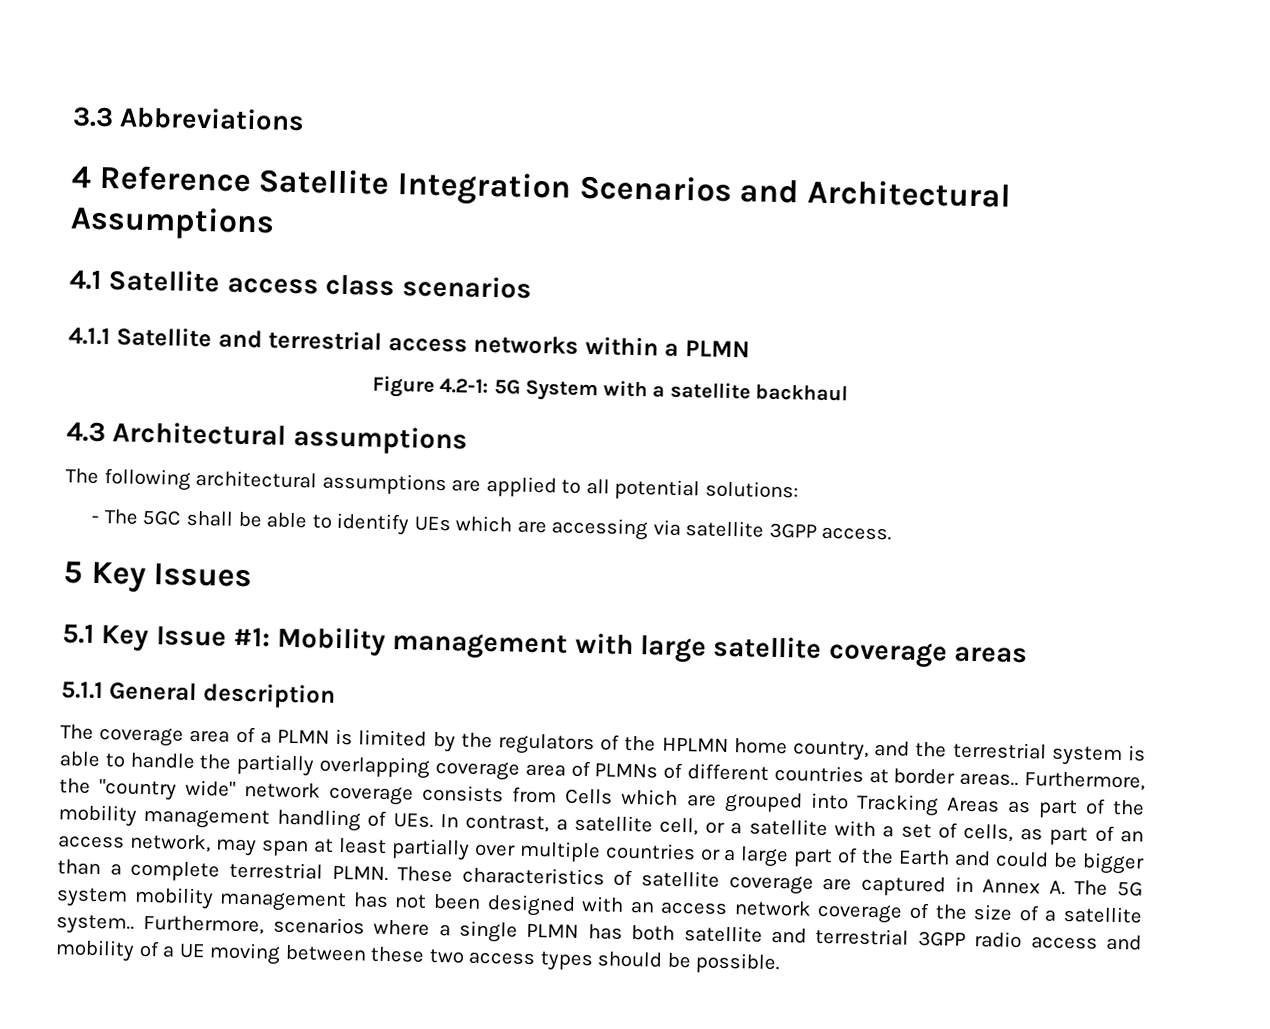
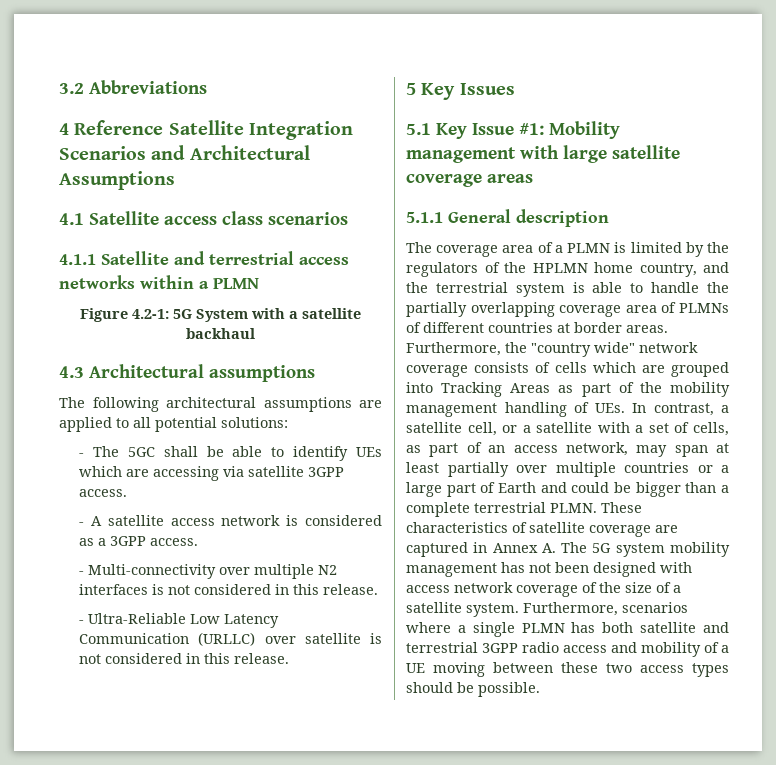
- 3.3 Abbreviations
+ 3.2 Abbreviations
+ - A satellite access network is considered as a 3GPP access.
+ - Multi-connectivity over multiple N2 interfaces is not considered in this release.
+ - Ultra-Reliable Low Latency Communication (URLLC) over satellite is not considered in this release.
- The coverage area of a PLMN is limited by the regulators of the HPLMN home country, and the terrestrial system is able to handle the partially overlapping coverage area of PLMNs of different countries at border areas..
+ The coverage area of a PLMN is limited by the regulators of the HPLMN home country, and the terrestrial system is able to handle the partially overlapping coverage area of PLMNs of different countries at border areas.
- Furthermore, the "country wide" network coverage consists from Cells which are grouped into Tracking Areas as part of the mobility management handling of UEs. In contrast, a satellite cell, or a satellite with a set of cells, as part of an access network, may span at least partially over multiple countries or a large part of the Earth and could be bigger than a complete terrestrial PLMN.
+ Furthermore, the "country wide" network coverage consists of cells which are grouped into Tracking Areas as part of the mobility management handling of UEs. In contrast, a satellite cell, or a satellite with a set of cells, as part of an access network, may span at least partially over multiple countries or a large part of Earth and could be bigger than a complete terrestrial PLMN.
- These characteristics of satellite coverage are captured in Annex A. The 5G system mobility management has not been designed with an access network coverage of the size of a satellite system..
+ These characteristics of satellite coverage are captured in Annex A. The 5G system mobility management has not been designed with access network coverage of the size of a satellite system.

